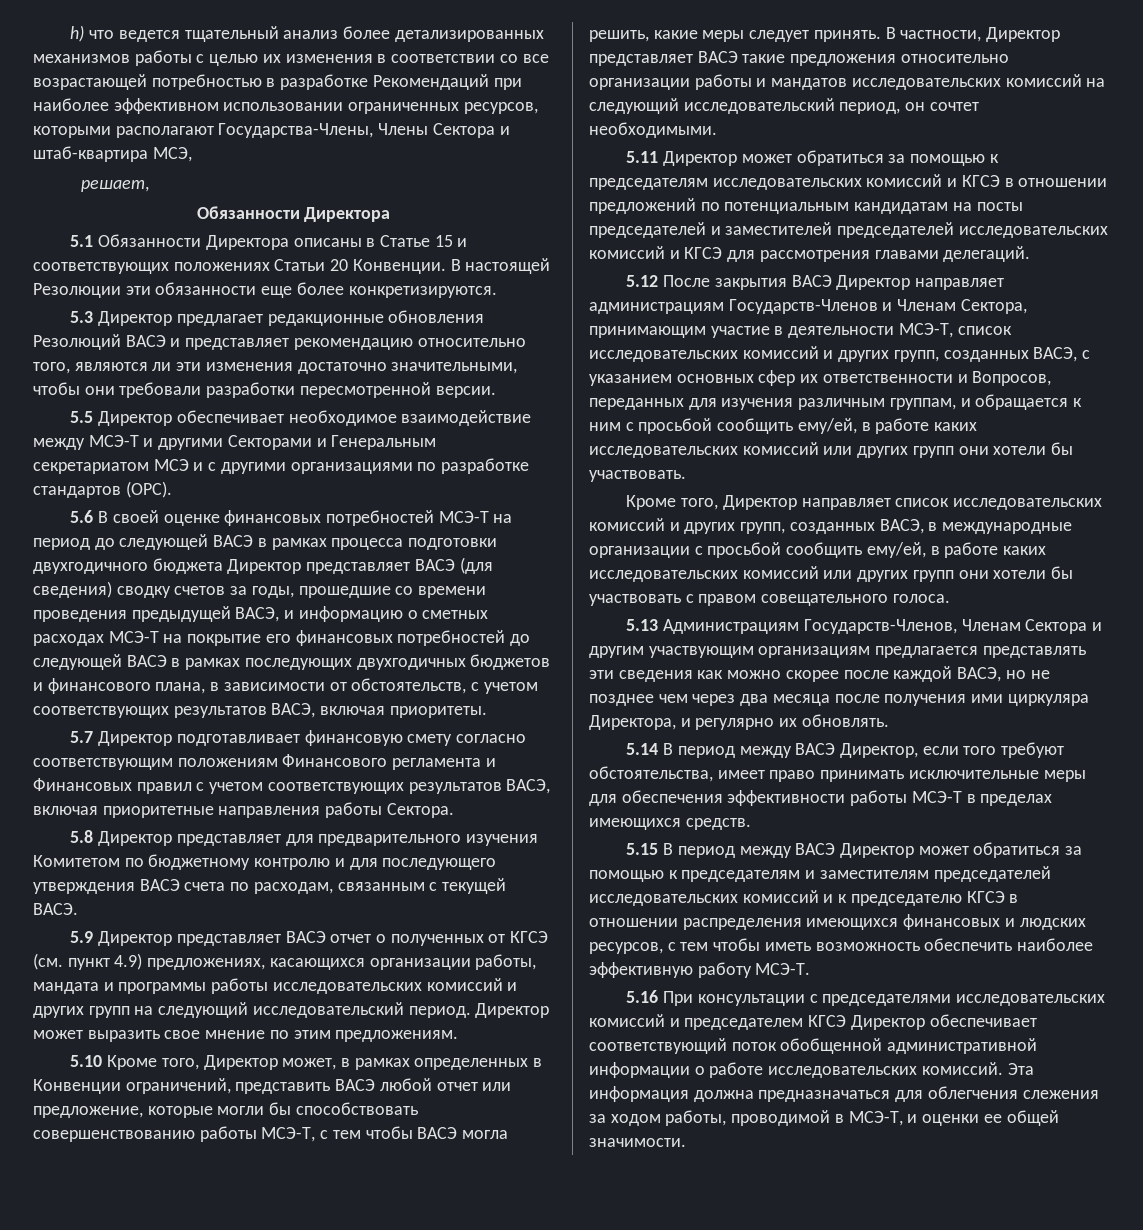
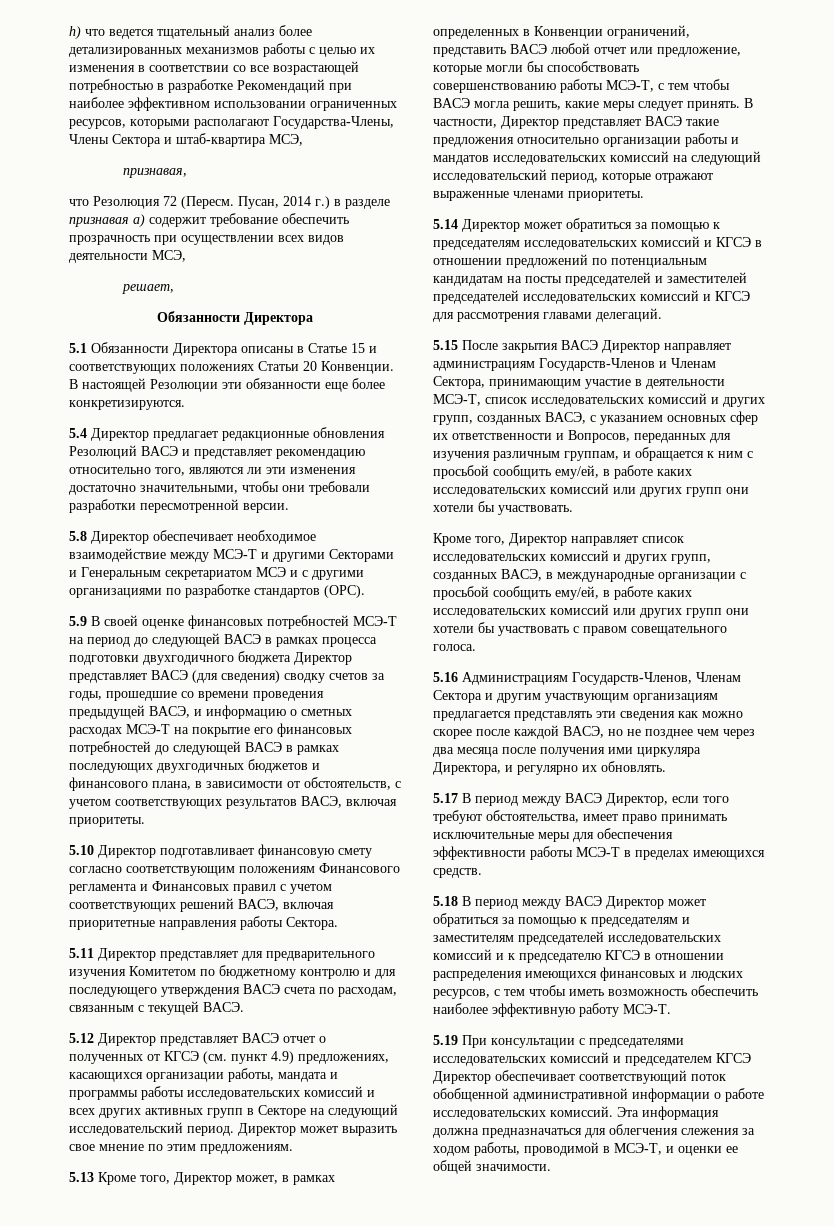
+ признавая,
+ что Резолюция 72 (Пересм. Пусан, 2014 г.) в разделе признавая a) содержит требование обеспечить прозрачность при осуществлении всех видов деятельности МСЭ,
- 5.3 Директор предлагает редакционные обновления Резолюций ВАСЭ и представляет рекомендацию относительно того, являются ли эти изменения достаточно значительными, чтобы они требовали разработки пересмотренной версии.
+ 5.4 Директор предлагает редакционные обновления Резолюций ВАСЭ и представляет рекомендацию относительно того, являются ли эти изменения достаточно значительными, чтобы они требовали разработки пересмотренной версии.
- 5.5 Директор обеспечивает необходимое взаимодействие между МСЭ-T и другими Секторами и Генеральным секретариатом МСЭ и с другими организациями по разработке стандартов (ОРС).
+ 5.8 Директор обеспечивает необходимое взаимодействие между МСЭ-T и другими Секторами и Генеральным секретариатом МСЭ и с другими организациями по разработке стандартов (ОРС).
- 5.6 В своей оценке финансовых потребностей МСЭ-Т на период до следующей ВАСЭ в рамках процесса подготовки двухгодичного бюджета Директор представляет ВАСЭ (для сведения) сводку счетов за годы, прошедшие со времени проведения предыдущей ВАСЭ, и информацию о сметных расходах МСЭ-Т на покрытие его финансовых потребностей до следующей ВАСЭ в рамках последующих двухгодичных бюджетов и финансового плана, в зависимости от обстоятельств, с учетом соответствующих результатов ВАСЭ, включая приоритеты.
+ 5.9 В своей оценке финансовых потребностей МСЭ-Т на период до следующей ВАСЭ в рамках процесса подготовки двухгодичного бюджета Директор представляет ВАСЭ (для сведения) сводку счетов за годы, прошедшие со времени проведения предыдущей ВАСЭ, и информацию о сметных расходах МСЭ-Т на покрытие его финансовых потребностей до следующей ВАСЭ в рамках последующих двухгодичных бюджетов и финансового плана, в зависимости от обстоятельств, с учетом соответствующих результатов ВАСЭ, включая приоритеты.
- 5.7 Директор подготавливает финансовую смету согласно соответствующим положениям Финансового регламента и Финансовых правил с учетом соответствующих результатов ВАСЭ, включая приоритетные направления работы Сектора.
+ 5.10 Директор подготавливает финансовую смету согласно соответствующим положениям Финансового регламента и Финансовых правил с учетом соответствующих решений ВАСЭ, включая приоритетные направления работы Сектора.
- 5.8 Директор представляет для предварительного изучения Комитетом по бюджетному контролю и для последующего утверждения ВАСЭ счета по расходам, связанным с текущей ВАСЭ.
+ 5.11 Директор представляет для предварительного изучения Комитетом по бюджетному контролю и для последующего утверждения ВАСЭ счета по расходам, связанным с текущей ВАСЭ.
- 5.9 Директор представляет ВАСЭ отчет о полученных от КГСЭ (см. пункт 4.9) предложениях, касающихся организации работы, мандата и программы работы исследовательских комиссий и других групп на следующий исследовательский период.
+ 5.12 Директор представляет ВАСЭ отчет о полученных от КГСЭ (см. пункт 4.9) предложениях, касающихся организации работы, мандата и программы работы исследовательских комиссий и всех других активных групп в Секторе на следующий исследовательский период.
- 5.10 Кроме того, Директор может, в рамках определенных в Конвенции ограничений, представить ВАСЭ любой отчет или предложение, которые могли бы способствовать совершенствованию работы МСЭ-Т, с тем чтобы ВАСЭ могла решить, какие меры следует принять.
+ 5.13 Кроме того, Директор может, в рамках определенных в Конвенции ограничений, представить ВАСЭ любой отчет или предложение, которые могли бы способствовать совершенствованию работы МСЭ-Т, с тем чтобы ВАСЭ могла решить, какие меры следует принять.
- В частности, Директор представляет ВАСЭ такие предложения относительно организации работы и мандатов исследовательских комиссий на следующий исследовательский период, он сочтет необходимыми.
- 5.11 Директор может обратиться за помощью к председателям исследовательских комиссий и КГСЭ в отношении предложений по потенциальным кандидатам на посты председателей и заместителей председателей исследовательских комиссий и КГСЭ для рассмотрения главами делегаций.
+ В частности, Директор представляет ВАСЭ такие предложения относительно организации работы и мандатов исследовательских комиссий на следующий исследовательский период, которые отражают выраженные членами приоритеты.
+ 5.14 Директор может обратиться за помощью к председателям исследовательских комиссий и КГСЭ в отношении предложений по потенциальным кандидатам на посты председателей и заместителей председателей исследовательских комиссий и КГСЭ для рассмотрения главами делегаций.
- 5.12 После закрытия ВАСЭ Директор направляет администрациям Государств-Членов и Членам Сектора, принимающим участие в деятельности МСЭ-Т, список исследовательских комиссий и других групп, созданных ВАСЭ, с указанием основных сфер их ответственности и Вопросов, переданных для изучения различным группам, и обращается к ним с просьбой сообщить ему/ей, в работе каких исследовательских комиссий или других групп они хотели бы участвовать.
+ 5.15 После закрытия ВАСЭ Директор направляет администрациям Государств-Членов и Членам Сектора, принимающим участие в деятельности МСЭ-Т, список исследовательских комиссий и других групп, созданных ВАСЭ, с указанием основных сфер их ответственности и Вопросов, переданных для изучения различным группам, и обращается к ним с просьбой сообщить ему/ей, в работе каких исследовательских комиссий или других групп они хотели бы участвовать.
- 5.13 Администрациям Государств-Членов, Членам Сектора и другим участвующим организациям предлагается представлять эти сведения как можно скорее после каждой ВАСЭ, но не позднее чем через два месяца после получения ими циркуляра Директора, и регулярно их обновлять.
+ 5.16 Администрациям Государств-Членов, Членам Сектора и другим участвующим организациям предлагается представлять эти сведения как можно скорее после каждой ВАСЭ, но не позднее чем через два месяца после получения ими циркуляра Директора, и регулярно их обновлять.
- 5.14 В период между ВАСЭ Директор, если того требуют обстоятельства, имеет право принимать исключительные меры для обеспечения эффективности работы МСЭ-Т в пределах имеющихся средств.
+ 5.17 В период между ВАСЭ Директор, если того требуют обстоятельства, имеет право принимать исключительные меры для обеспечения эффективности работы МСЭ-Т в пределах имеющихся средств.
- 5.15 В период между ВАСЭ Директор может обратиться за помощью к председателям и заместителям председателей исследовательских комиссий и к председателю КГСЭ в отношении распределения имеющихся финансовых и людских ресурсов, с тем чтобы иметь возможность обеспечить наиболее эффективную работу МСЭ-Т.
+ 5.18 В период между ВАСЭ Директор может обратиться за помощью к председателям и заместителям председателей исследовательских комиссий и к председателю КГСЭ в отношении распределения имеющихся финансовых и людских ресурсов, с тем чтобы иметь возможность обеспечить наиболее эффективную работу МСЭ-Т.
- 5.16 При консультации с председателями исследовательских комиссий и председателем КГСЭ Директор обеспечивает соответствующий поток обобщенной административной информации о работе исследовательских комиссий.
+ 5.19 При консультации с председателями исследовательских комиссий и председателем КГСЭ Директор обеспечивает соответствующий поток обобщенной административной информации о работе исследовательских комиссий.

